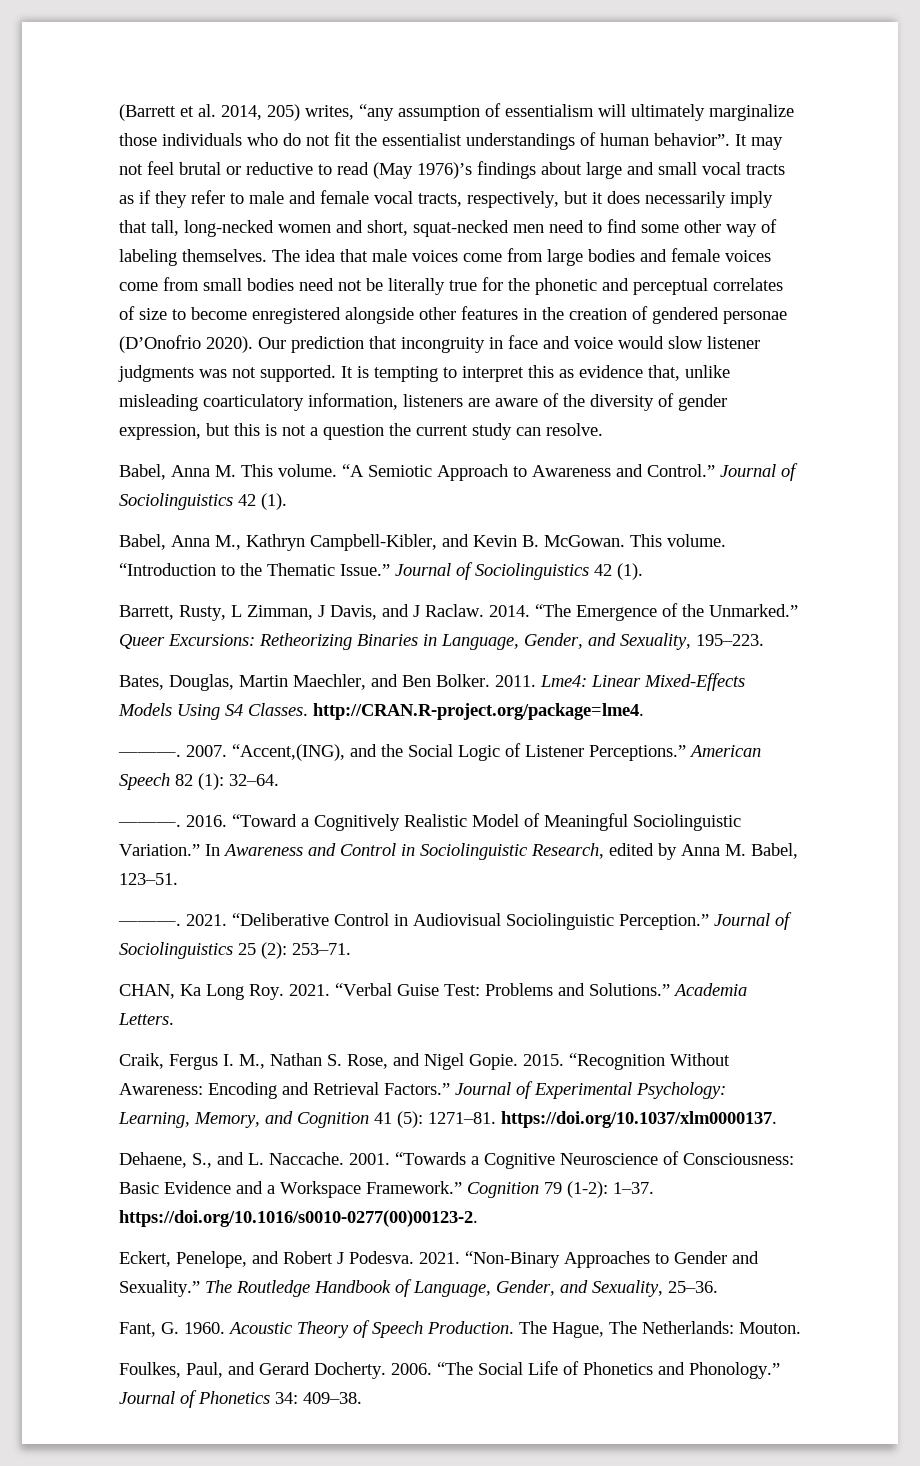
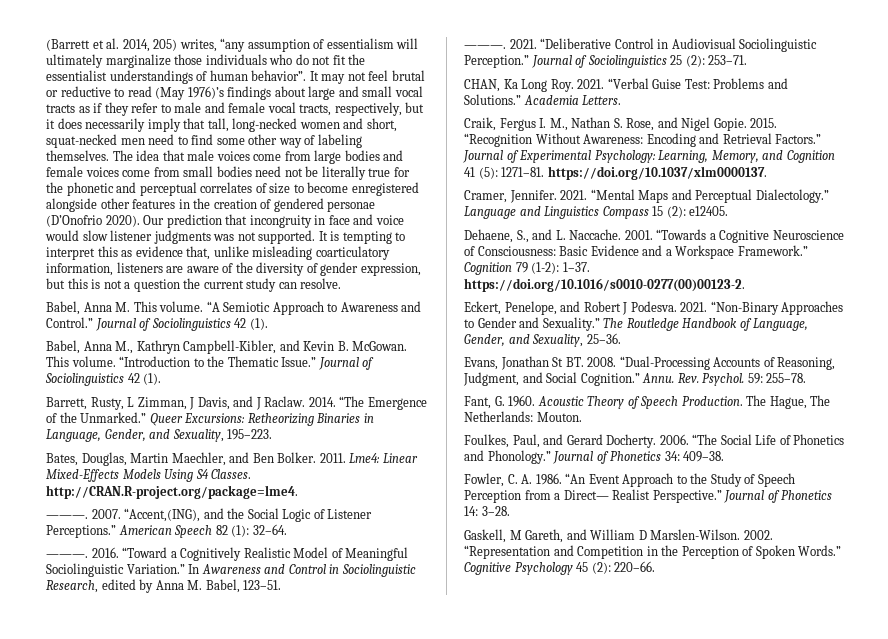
+ Cramer, Jennifer. 2021. “Mental Maps and Perceptual Dialectology.” Language and Linguistics Compass 15 (2): e12405.
+ Evans, Jonathan St BT. 2008. “Dual-Processing Accounts of Reasoning, Judgment, and Social Cognition.” Annu. Rev. Psychol. 59: 255–78.
+ Fowler, C. A. 1986. “An Event Approach to the Study of Speech Perception from a Direct— Realist Perspective.” Journal of Phonetics 14: 3–28.
+ Gaskell, M Gareth, and William D Marslen-Wilson. 2002. “Representation and Competition in the Perception of Spoken Words.” Cognitive Psychology 45 (2): 220–66.

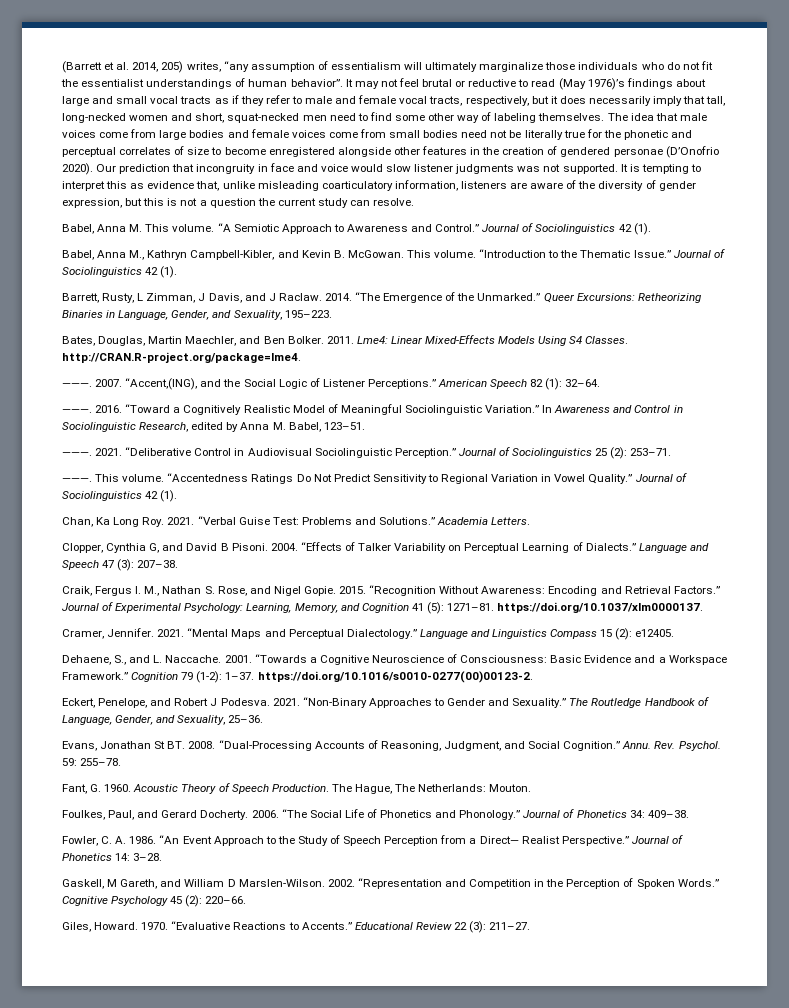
- CHAN, Ka Long Roy. 2021.
+ ———. This volume. “Accentedness Ratings Do Not Predict Sensitivity to Regional Variation in Vowel Quality.” Journal of Sociolinguistics 42 (1).
+ Chan, Ka Long Roy. 2021.
+ Clopper, Cynthia G, and David B Pisoni. 2004. “Effects of Talker Variability on Perceptual Learning of Dialects.” Language and Speech 47 (3): 207–38.
+ Giles, Howard. 1970. “Evaluative Reactions to Accents.” Educational Review 22 (3): 211–27.

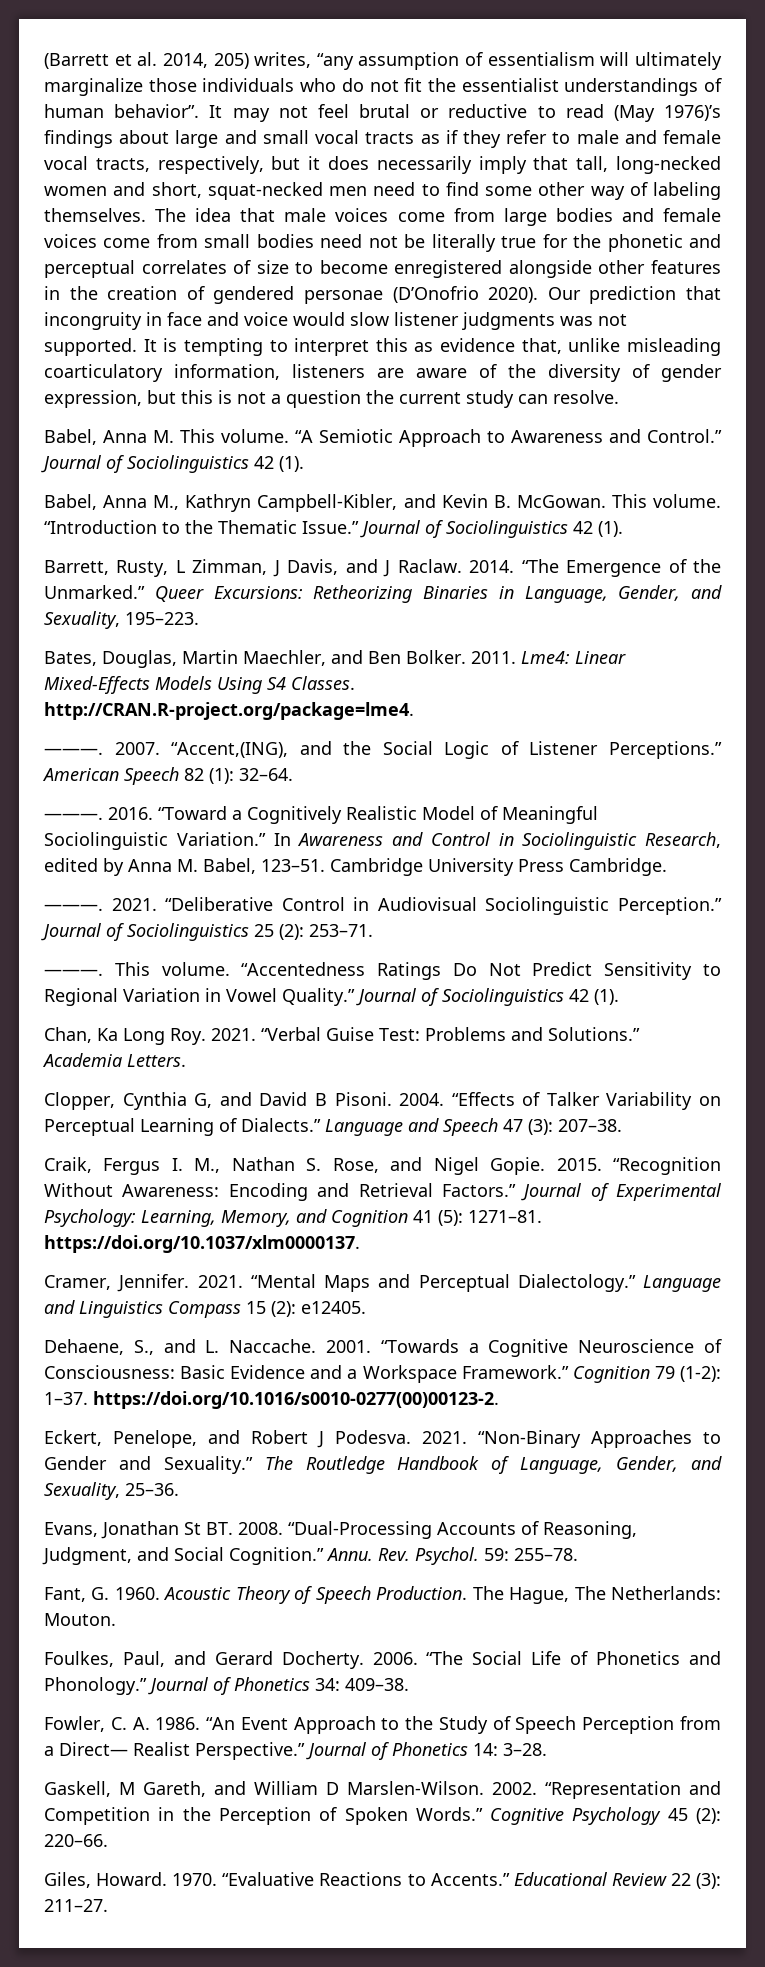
+ Cambridge University Press Cambridge.

